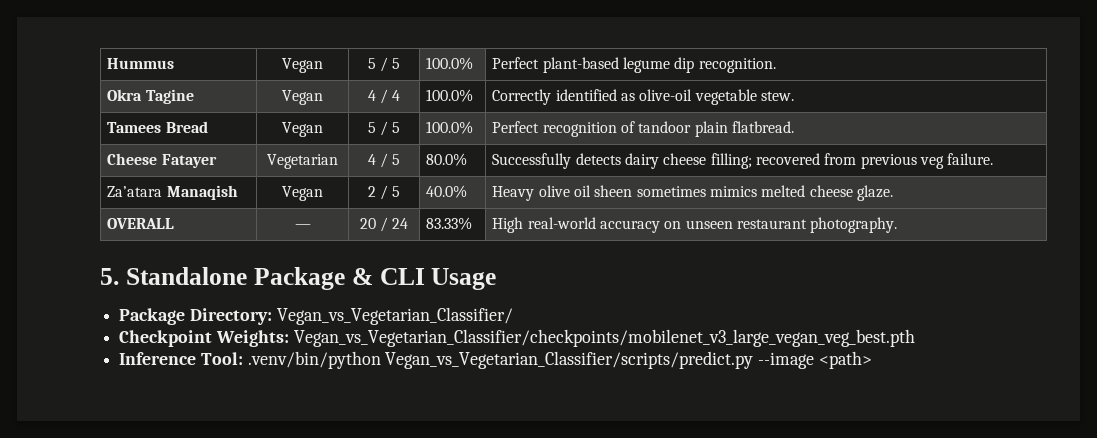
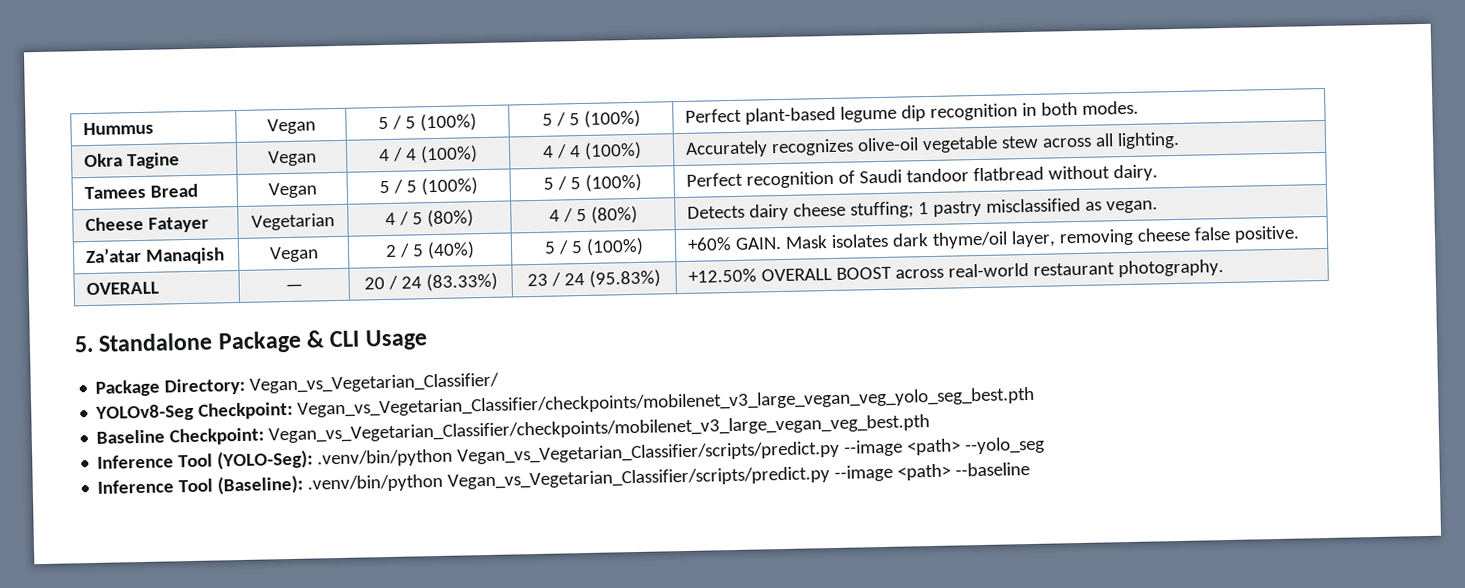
- Hummus | Vegan | 5 / 5 | 100.0% | Perfect plant-based legume dip recognition.
+ Hummus | Vegan | 5 / 5 (100%) | 5 / 5 (100%) | Perfect plant-based legume dip recognition in both modes.
- Okra Tagine | Vegan | 4 / 4 | 100.0% | Correctly identified as olive-oil vegetable stew.
+ Okra Tagine | Vegan | 4 / 4 (100%) | 4 / 4 (100%) | Accurately recognizes olive-oil vegetable stew across all lighting.
- Tamees Bread | Vegan | 5 / 5 | 100.0% | Perfect recognition of tandoor plain flatbread.
+ Tamees Bread | Vegan | 5 / 5 (100%) | 5 / 5 (100%) | Perfect recognition of Saudi tandoor flatbread without dairy.
- Cheese Fatayer | Vegetarian | 4 / 5 | 80.0% | Successfully detects dairy cheese filling; recovered from previous veg failure.
- Za’atara Manaqish | Vegan | 2 / 5 | 40.0% | Heavy olive oil sheen sometimes mimics melted cheese glaze.
+ Cheese Fatayer | Vegetarian | 4 / 5 (80%) | 4 / 5 (80%) | Detects dairy cheese stuffing; 1 pastry misclassified as vegan.
+ Za’atar Manaqish | Vegan | 2 / 5 (40%) | 5 / 5 (100%) | +60% GAIN. Mask isolates dark thyme/oil layer, removing cheese false positive.
- OVERALL | — | 20 / 24 | 83.33% | High real-world accuracy on unseen restaurant photography.
+ OVERALL | — | 20 / 24 (83.33%) | 23 / 24 (95.83%) | +12.50% OVERALL BOOST across real-world restaurant photography.
- Checkpoint Weights: Vegan_vs_Vegetarian_Classifier/checkpoints/mobilenet_v3_large_vegan_veg_best.pth
+ YOLOv8-Seg Checkpoint: Vegan_vs_Vegetarian_Classifier/checkpoints/mobilenet_v3_large_vegan_veg_yolo_seg_best.pth
+ Baseline Checkpoint: Vegan_vs_Vegetarian_Classifier/checkpoints/mobilenet_v3_large_vegan_veg_best.pth
- Inference Tool: .venv/bin/python Vegan_vs_Vegetarian_Classifier/scripts/predict.py --image <path>
+ Inference Tool (YOLO-Seg): .venv/bin/python Vegan_vs_Vegetarian_Classifier/scripts/predict.py --image <path> --yolo_seg
+ Inference Tool (Baseline): .venv/bin/python Vegan_vs_Vegetarian_Classifier/scripts/predict.py --image <path> --baseline

